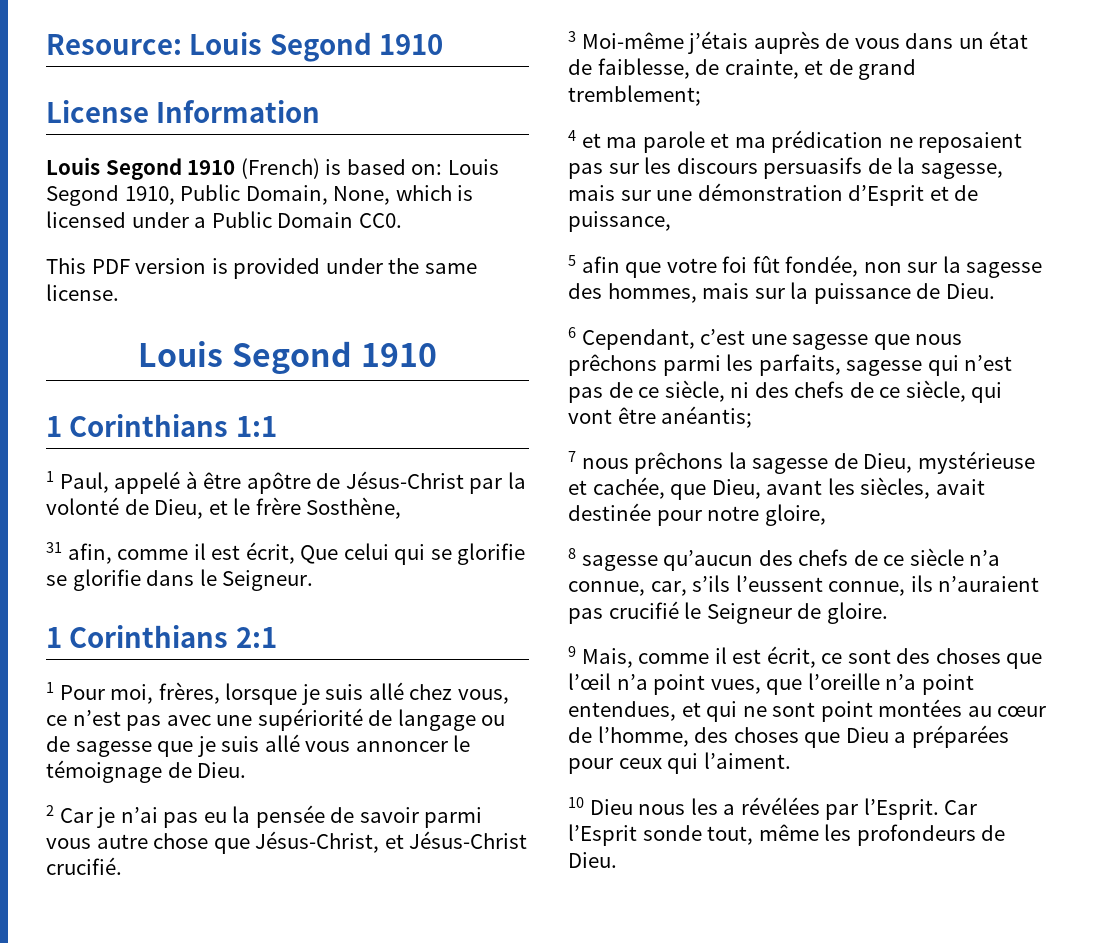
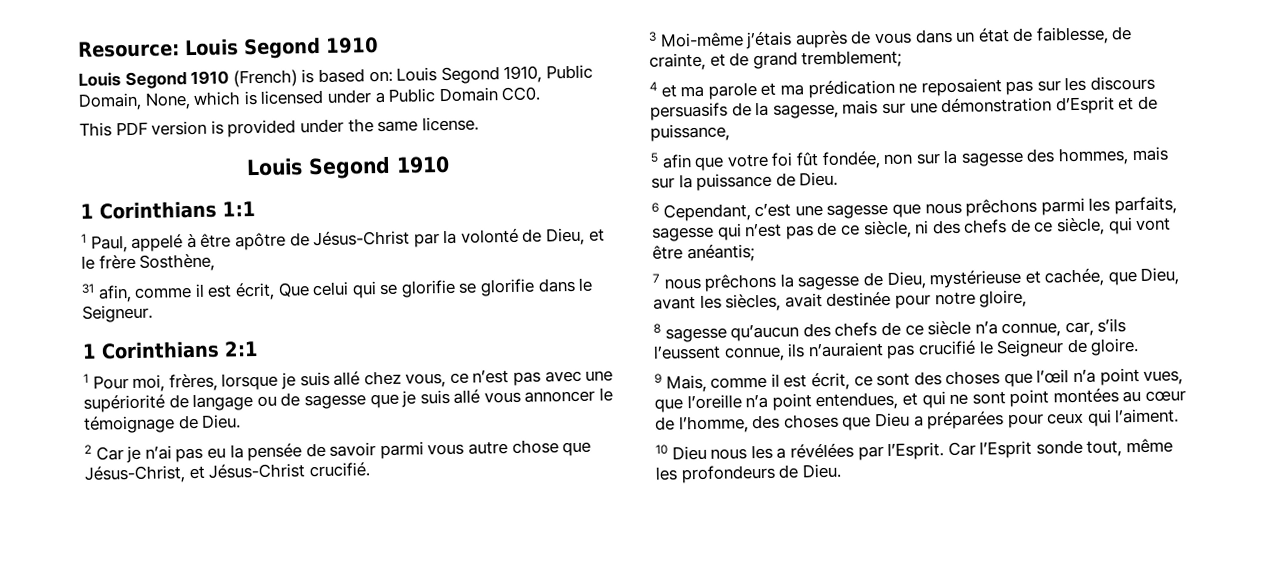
- License Information

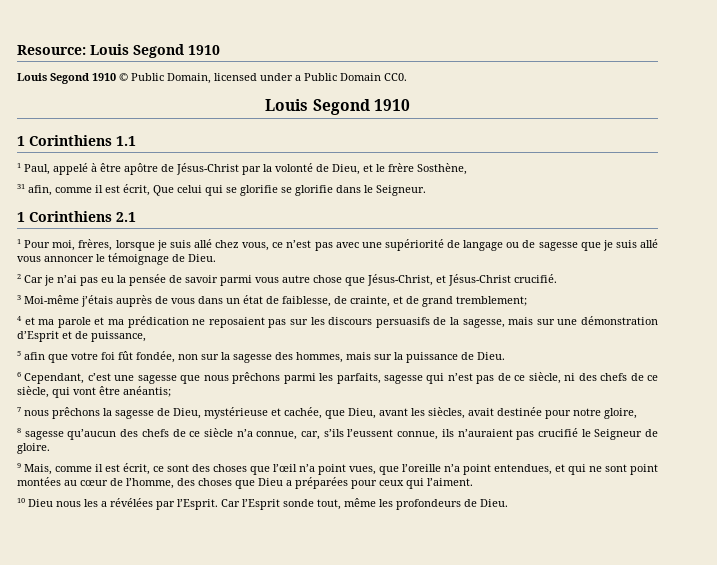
- Louis Segond 1910 (French) is based on: Louis Segond 1910, Public Domain, None, which is licensed under a Public Domain CC0.
+ Louis Segond 1910 © Public Domain, licensed under a Public Domain CC0.
- This PDF version is provided under the same license.
- 1 Corinthians 1:1
+ 1 Corinthiens 1.1
- 1 Corinthians 2:1
+ 1 Corinthiens 2.1

